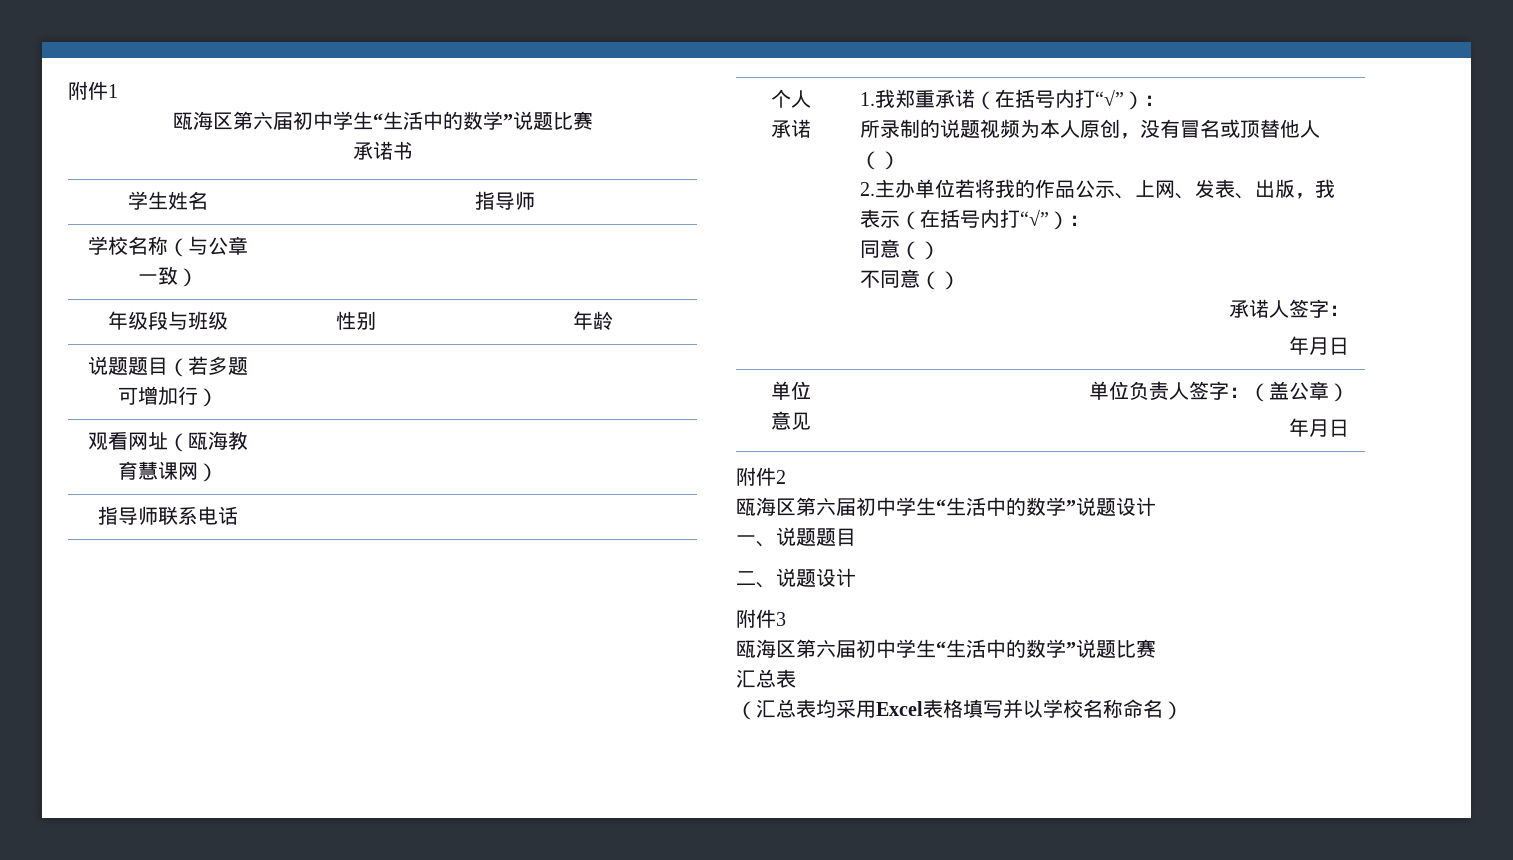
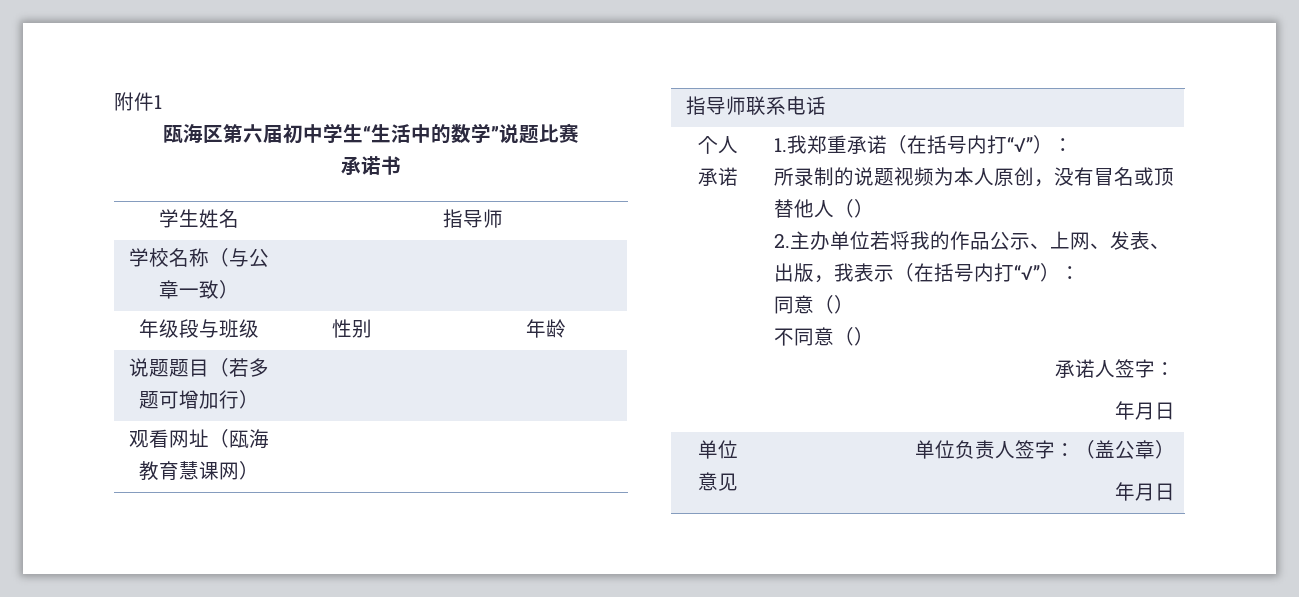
- 附件2
- 瓯海区第六届初中学生“生活中的数学”说题设计
- 一、说题题目
- 二、说题设计
- 附件3
- 瓯海区第六届初中学生“生活中的数学”说题比赛
- 汇总表
- （汇总表均采用Excel表格填写并以学校名称命名）

